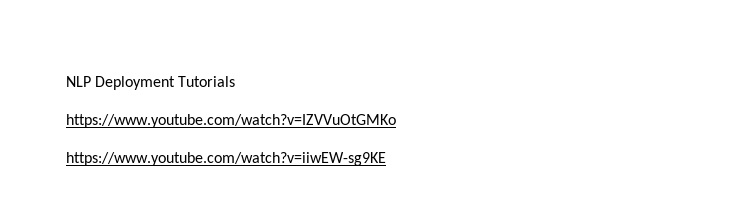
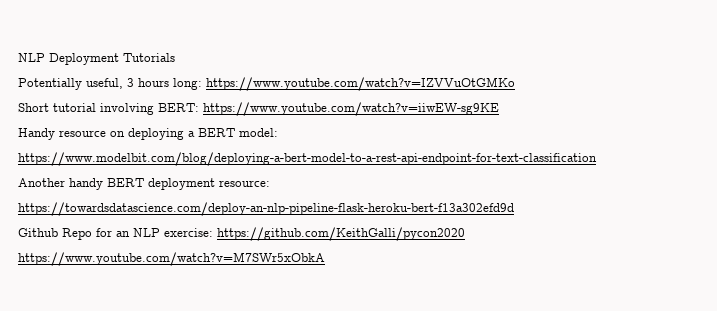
- https://www.youtube.com/watch?v=IZVVuOtGMKo
- https://www.youtube.com/watch?v=iiwEW-sg9KE
+ Potentially useful, 3 hours long: https://www.youtube.com/watch?v=IZVVuOtGMKo
+ Short tutorial involving BERT: https://www.youtube.com/watch?v=iiwEW-sg9KE
+ Handy resource on deploying a BERT model:
+ https://www.modelbit.com/blog/deploying-a-bert-model-to-a-rest-api-endpoint-for-text-classification
+ Another handy BERT deployment resource:
+ https://towardsdatascience.com/deploy-an-nlp-pipeline-flask-heroku-bert-f13a302efd9d
+ Github Repo for an NLP exercise: https://github.com/KeithGalli/pycon2020
+ https://www.youtube.com/watch?v=M7SWr5xObkA

